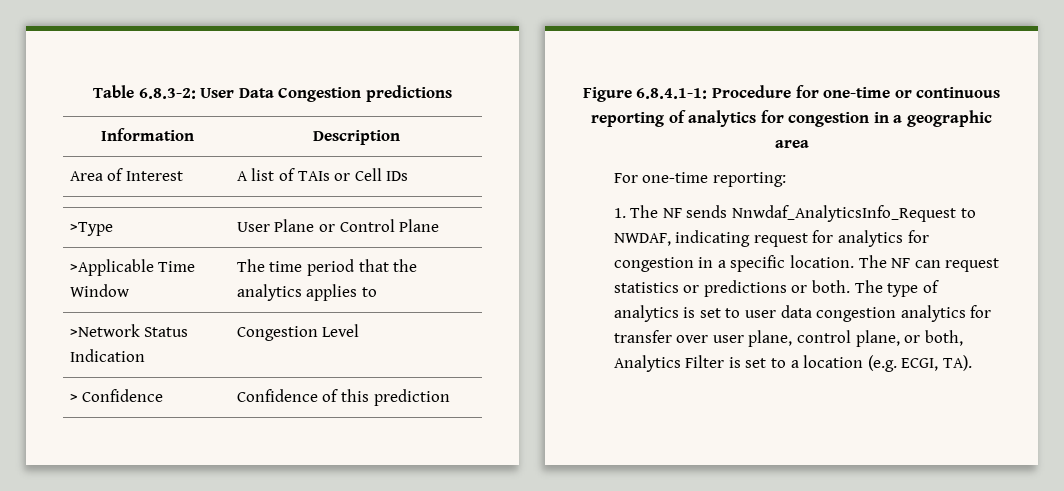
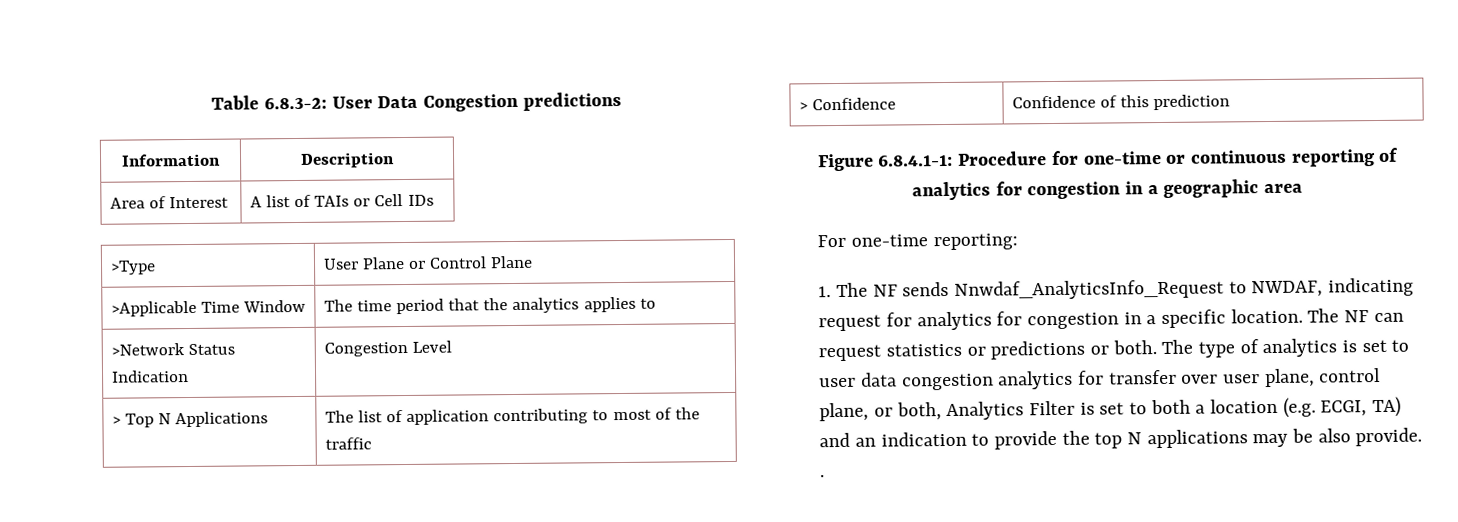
+ > Top N Applications | The list of application contributing to most of the traffic
- The type of analytics is set to user data congestion analytics for transfer over user plane, control plane, or both, Analytics Filter is set to a location (e.g. ECGI, TA).
+ The type of analytics is set to user data congestion analytics for transfer over user plane, control plane, or both, Analytics Filter is set to both a location (e.g. ECGI, TA) and an indication to provide the top N applications may be also provide. .

